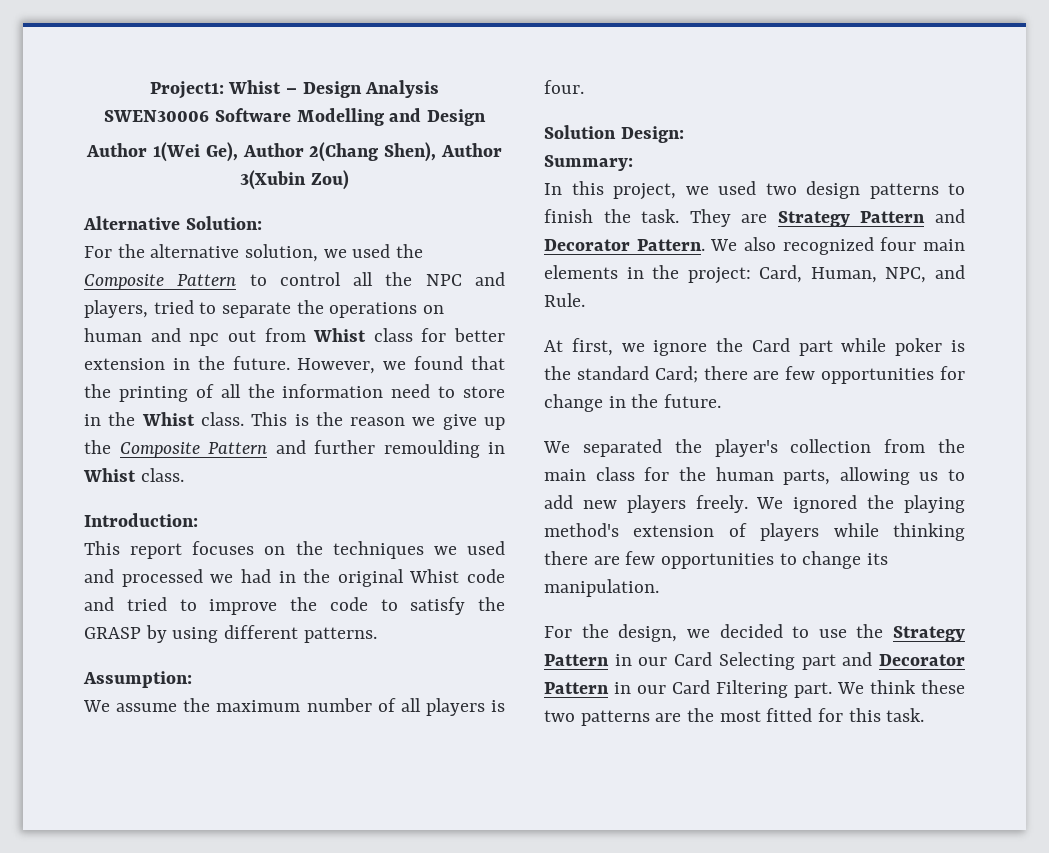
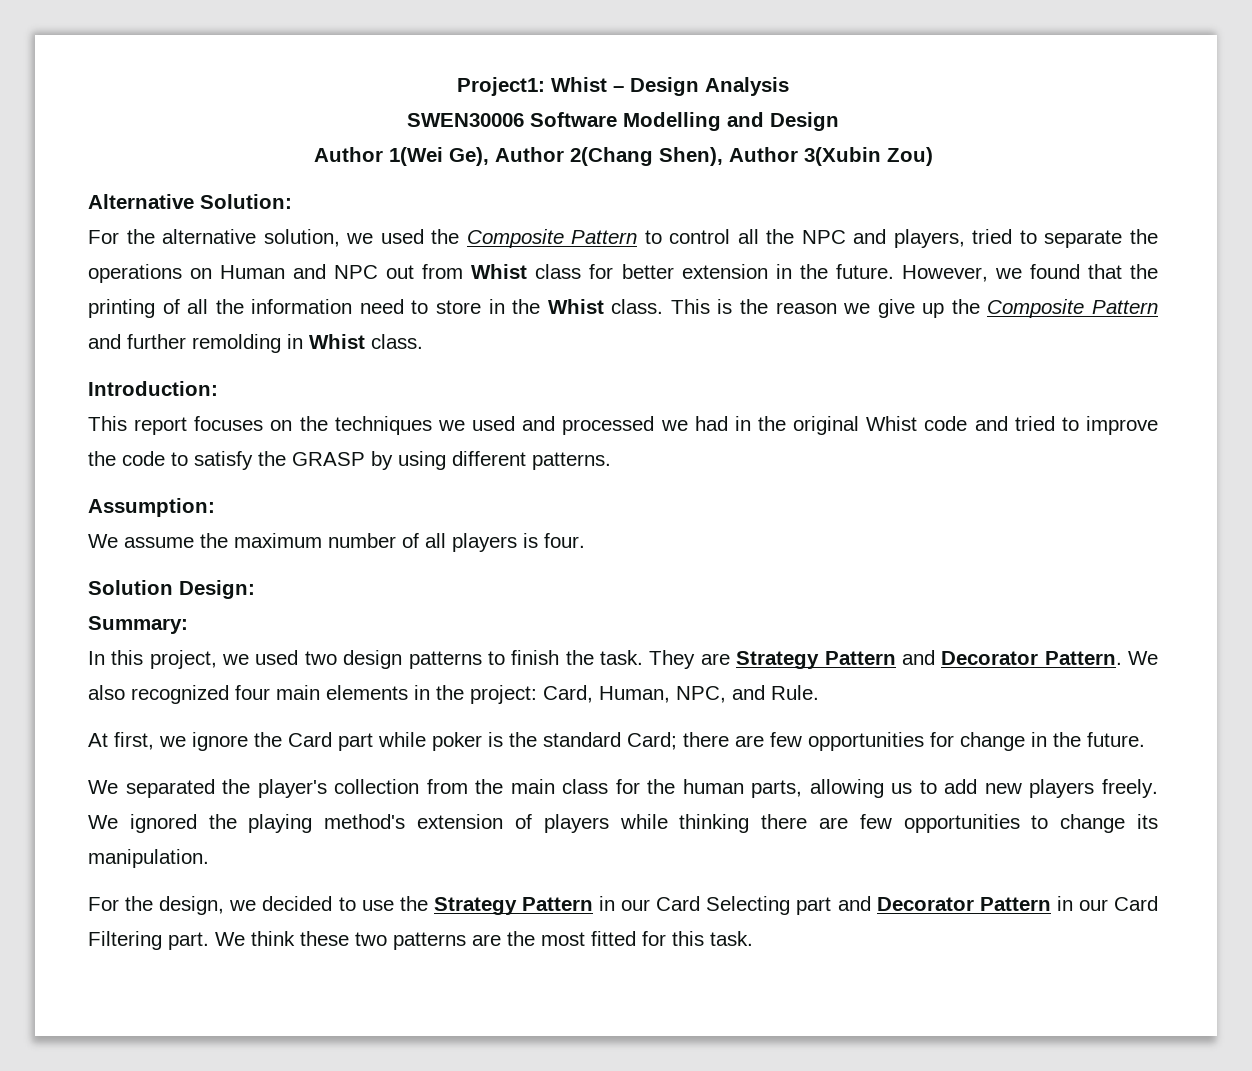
- For the alternative solution, we used the Composite Pattern to control all the NPC and players, tried to separate the operations on human and npc out from Whist class for better extension in the future.
+ For the alternative solution, we used the Composite Pattern to control all the NPC and players, tried to separate the operations on Human and NPC out from Whist class for better extension in the future.
- This is the reason we give up the Composite Pattern and further remoulding in Whist class.
+ This is the reason we give up the Composite Pattern and further remolding in Whist class.

